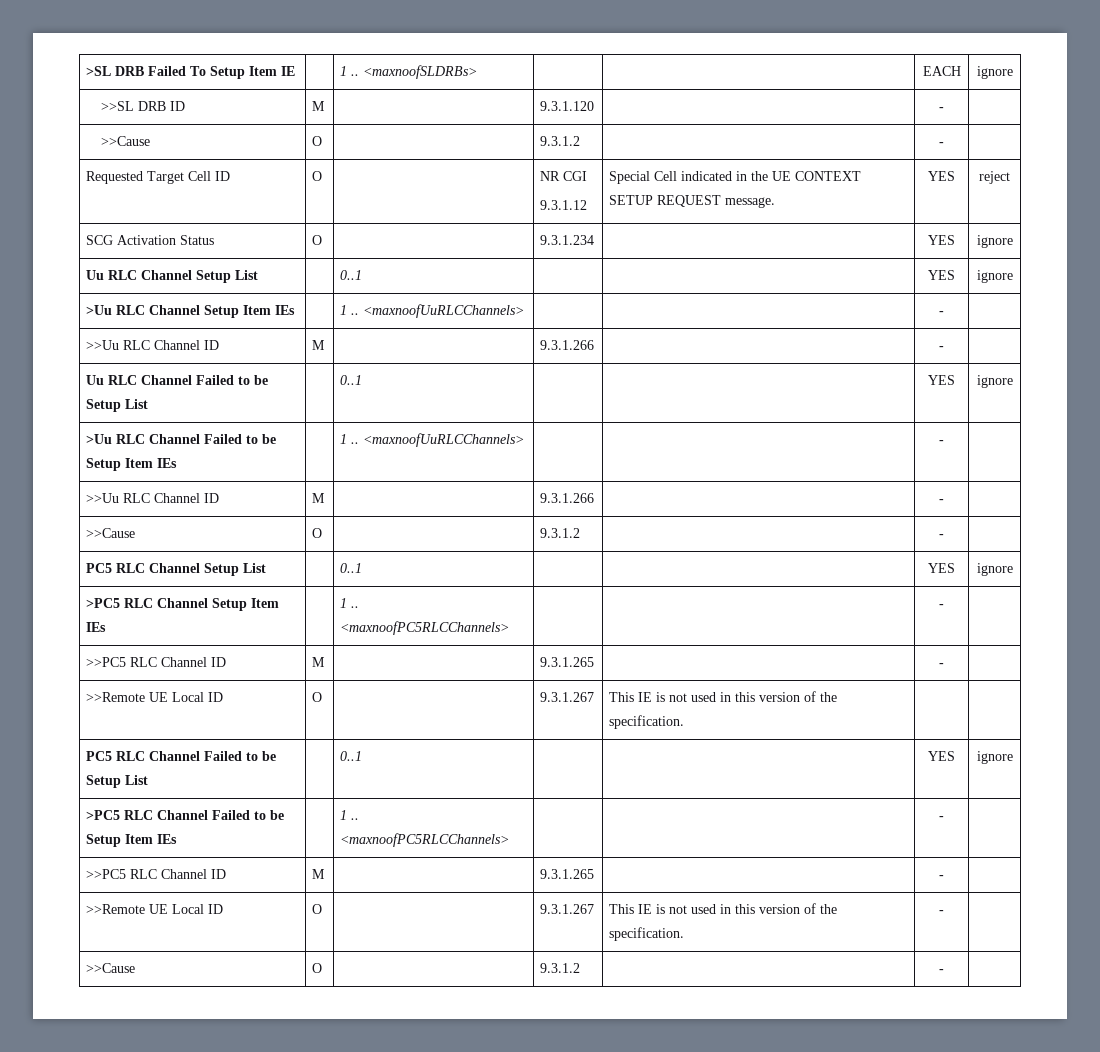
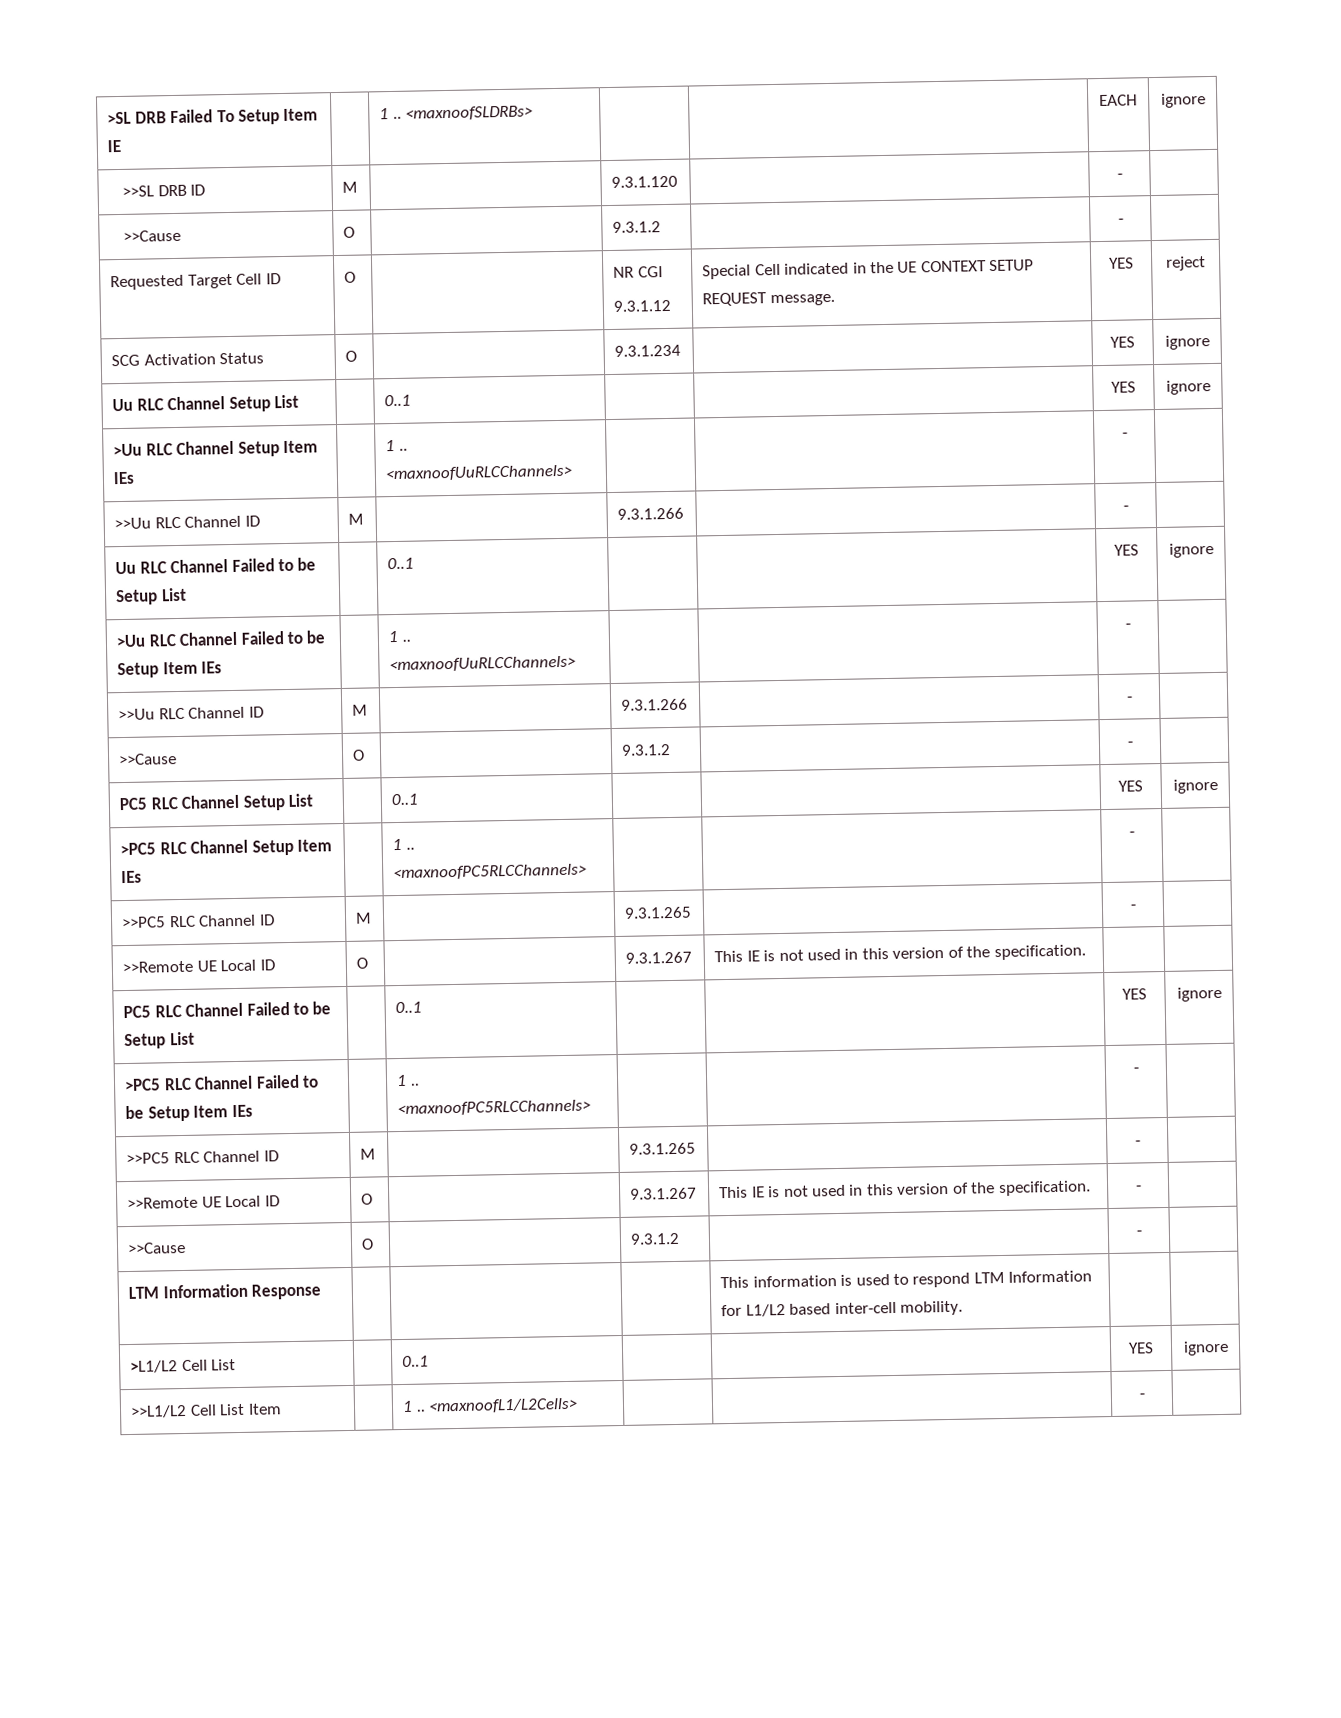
+ LTM Information Response | | | | This information is used to respond LTM Information for L1/L2 based inter-cell mobility. | |
+ >L1/L2 Cell List | | 0..1 | | | YES | ignore
+ >>L1/L2 Cell List Item | | 1 .. <maxnoofL1/L2Cells> | | | - |

